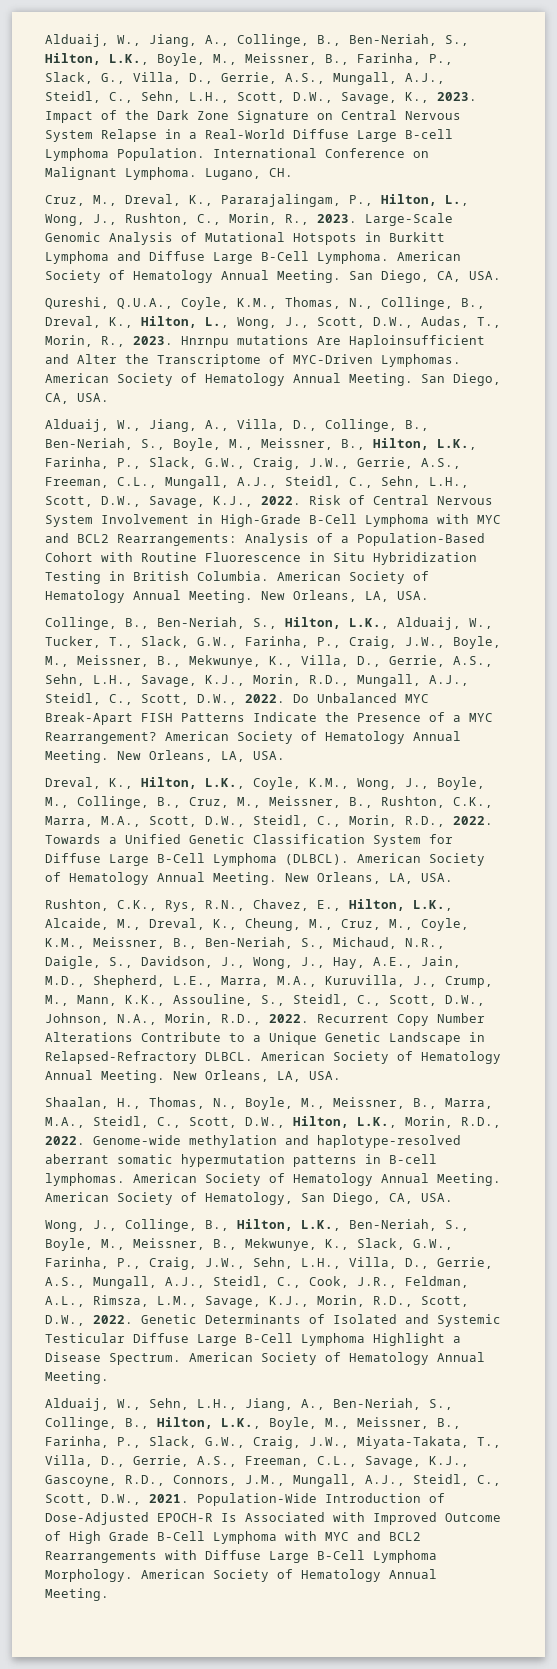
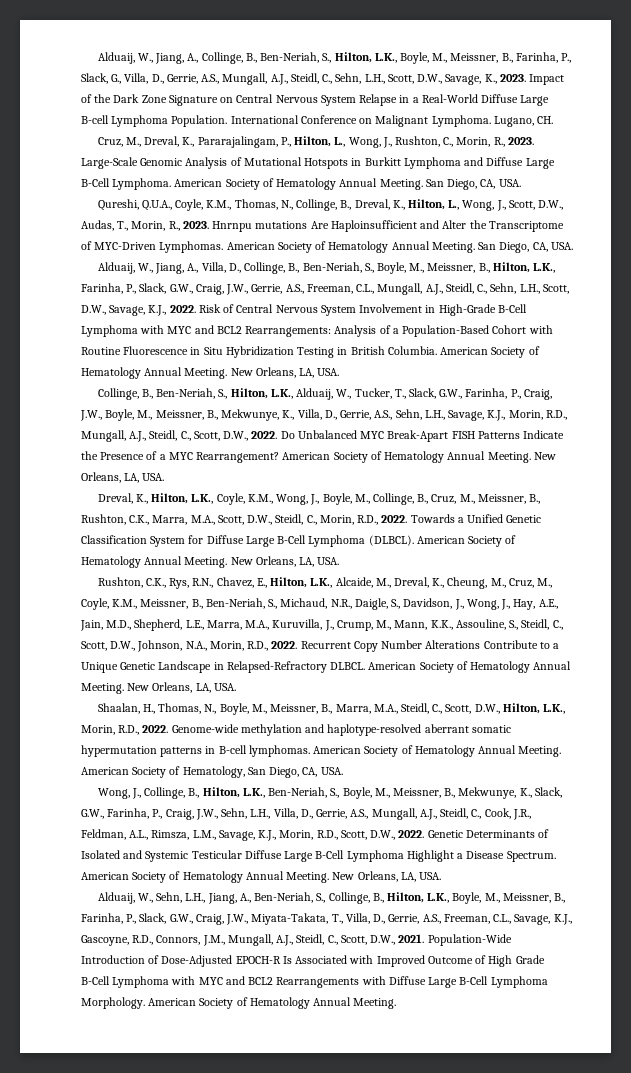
- Genetic Determinants of Isolated and Systemic Testicular Diffuse Large B-Cell Lymphoma Highlight a Disease Spectrum. American Society of Hematology Annual Meeting.
+ Genetic Determinants of Isolated and Systemic Testicular Diffuse Large B-Cell Lymphoma Highlight a Disease Spectrum. American Society of Hematology Annual Meeting. New Orleans, LA, USA.

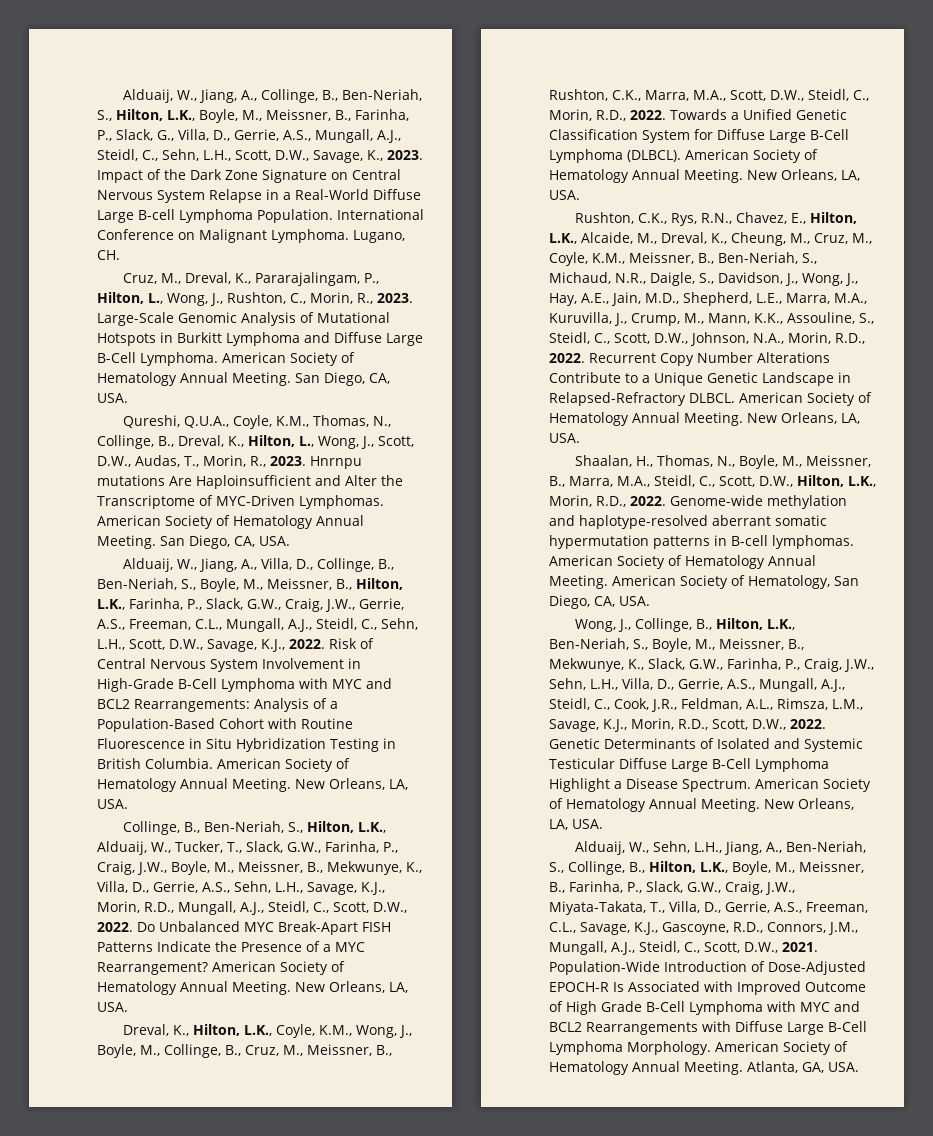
+ Atlanta, GA, USA.

